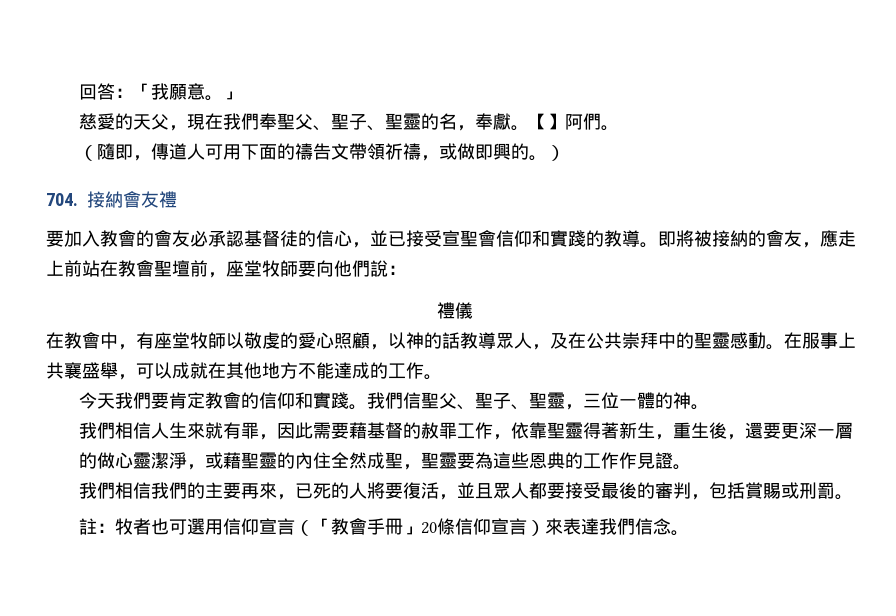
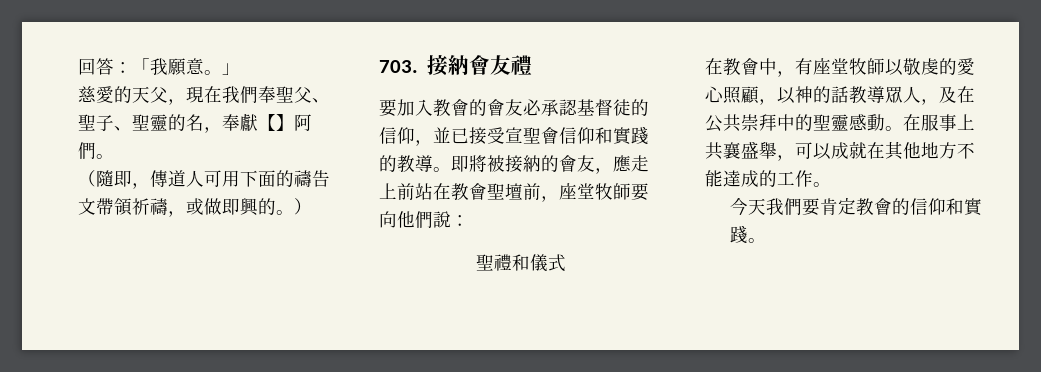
- 慈愛的天父，現在我們奉聖父、聖子、聖靈的名，奉獻。【】阿們。
+ 慈愛的天父，現在我們奉聖父、聖子、聖靈的名，奉獻【】阿們。
- 704.接納會友禮
+ 703.接納會友禮
- 要加入教會的會友必承認基督徒的信心，並已接受宣聖會信仰和實踐的教導。
+ 要加入教會的會友必承認基督徒的信仰，並已接受宣聖會信仰和實踐的教導。
- 禮儀
+ 聖禮和儀式
- 我們信聖父、聖子、聖靈，三位一體的神。
- 我們相信人生來就有罪，因此需要藉基督的赦罪工作，依靠聖靈得著新生，重生後，還要更深一層的做心靈潔淨，或藉聖靈的內住全然成聖，聖靈要為這些恩典的工作作見證。
- 我們相信我們的主要再來，已死的人將要復活，並且眾人都要接受最後的審判，包括賞賜或刑罰。
- 註：牧者也可選用信仰宣言（「教會手冊」20條信仰宣言）來表達我們信念。

